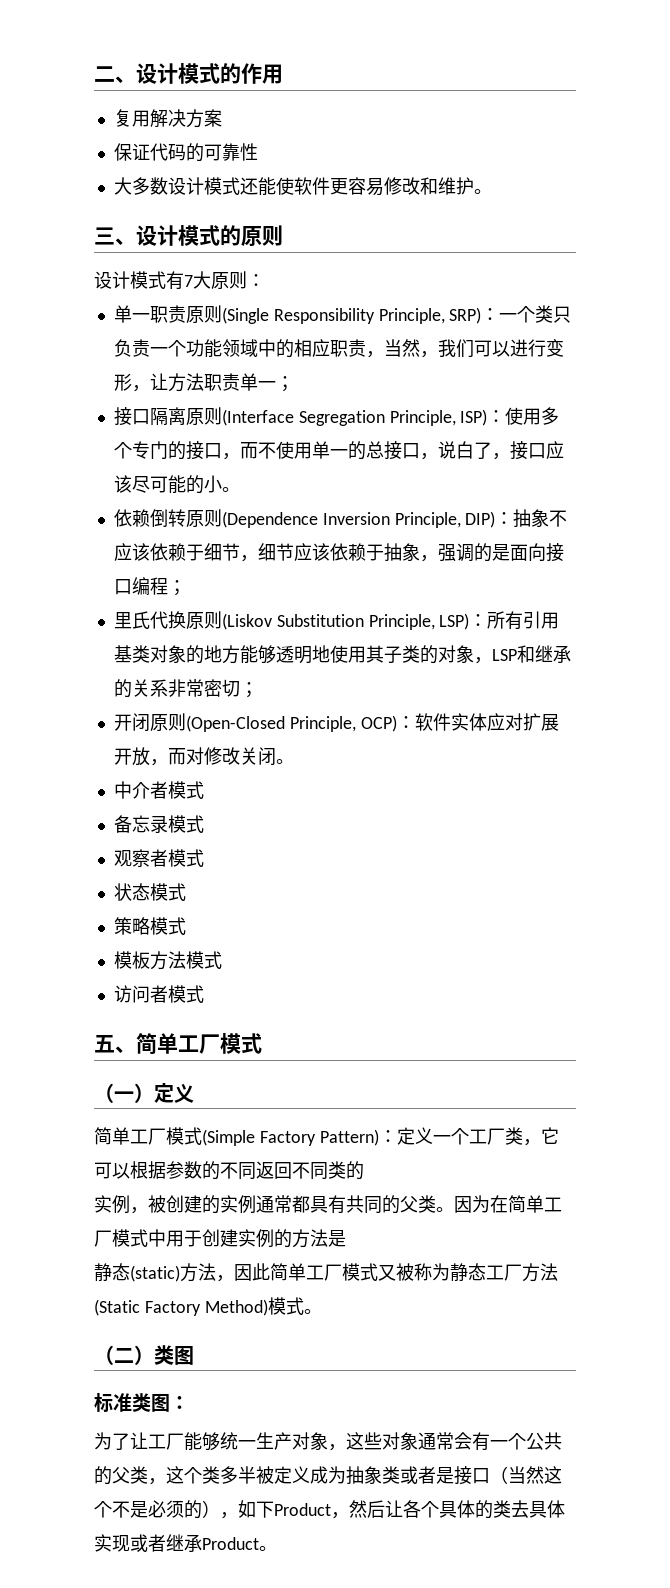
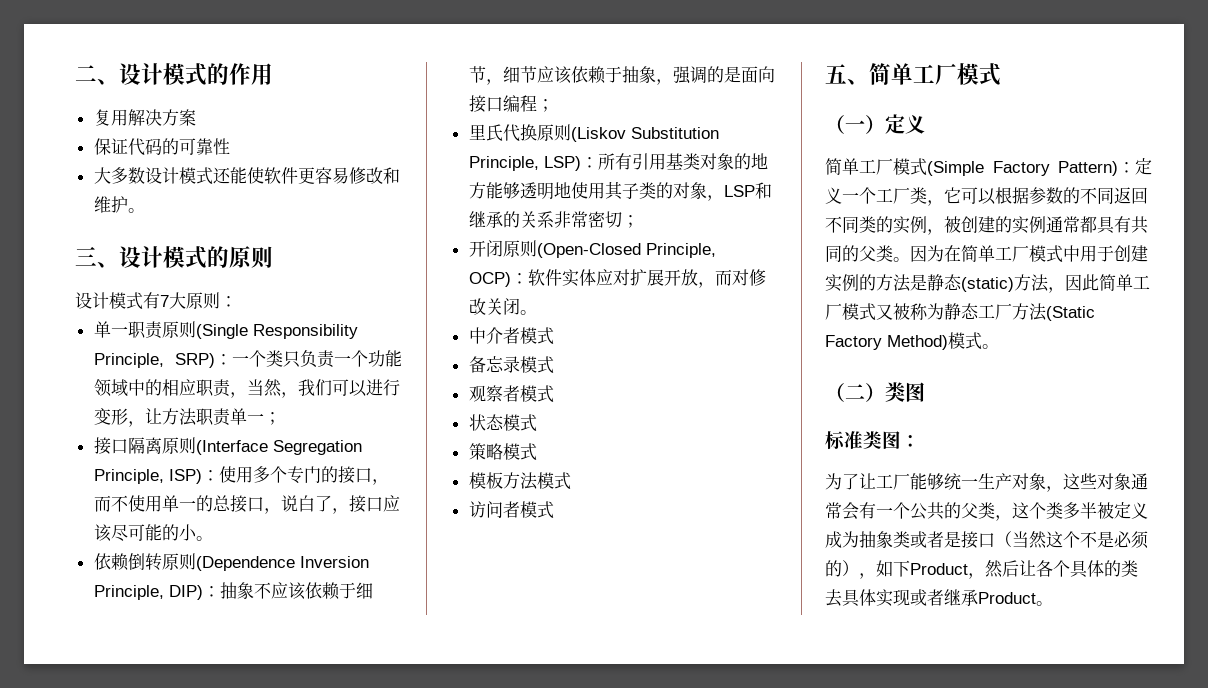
- 简单工厂模式(Simple Factory Pattern)：定义一个工厂类，它可以根据参数的不同返回不同类的
- 实例，被创建的实例通常都具有共同的父类。
+ 简单工厂模式(Simple Factory Pattern)：定义一个工厂类，它可以根据参数的不同返回不同类的实例，被创建的实例通常都具有共同的父类。
- 因为在简单工厂模式中用于创建实例的方法是
- 静态(static)方法，因此简单工厂模式又被称为静态工厂方法(Static Factory Method)模式。
+ 因为在简单工厂模式中用于创建实例的方法是静态(static)方法，因此简单工厂模式又被称为静态工厂方法(Static Factory Method)模式。

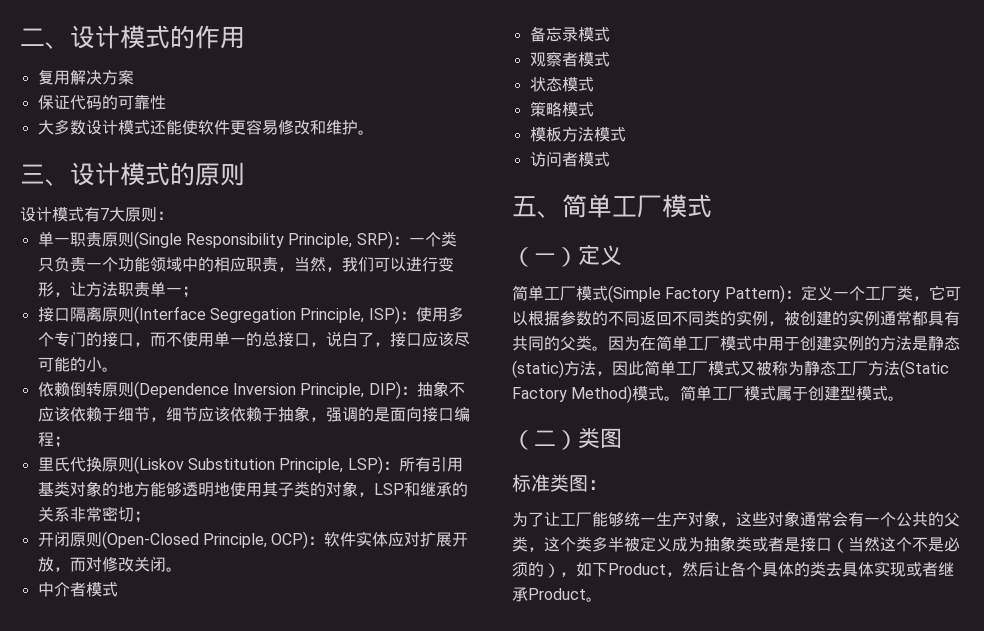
+ 简单工厂模式属于创建型模式。

